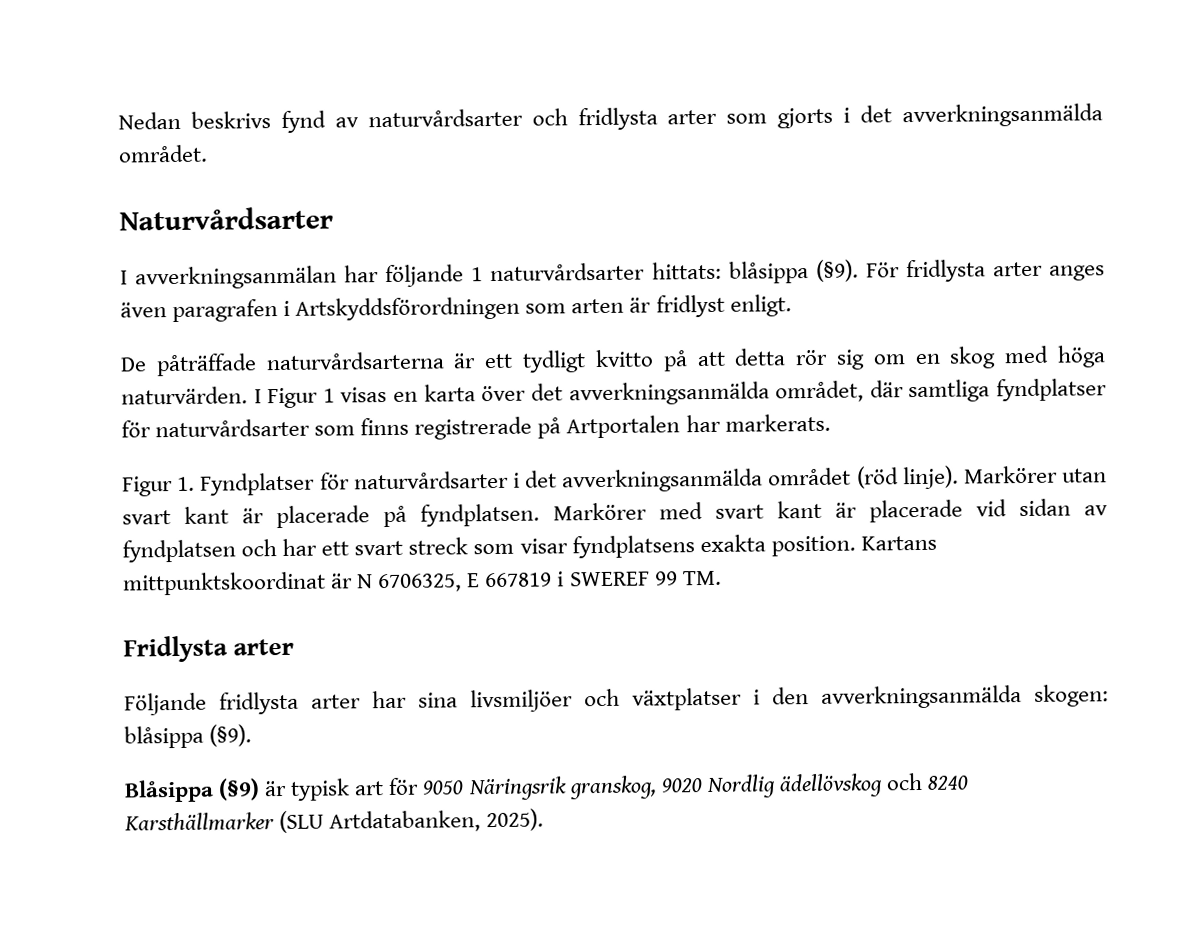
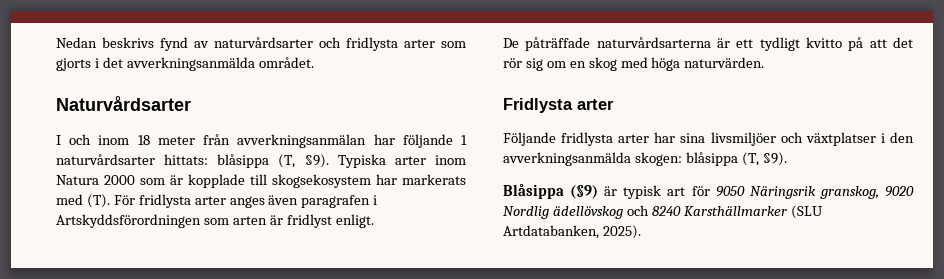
- I avverkningsanmälan har följande 1 naturvårdsarter hittats: blåsippa (§9). För fridlysta arter anges även paragrafen i Artskyddsförordningen som arten är fridlyst enligt.
+ I och inom 18 meter från avverkningsanmälan har följande 1 naturvårdsarter hittats: blåsippa (T, §9). Typiska arter inom Natura 2000 som är kopplade till skogsekosystem har markerats med (T). För fridlysta arter anges även paragrafen i Artskyddsförordningen som arten är fridlyst enligt.
- De påträffade naturvårdsarterna är ett tydligt kvitto på att detta rör sig om en skog med höga naturvärden. I Figur 1 visas en karta över det avverkningsanmälda området, där samtliga fyndplatser för naturvårdsarter som finns registrerade på Artportalen har markerats.
- Figur 1. Fyndplatser för naturvårdsarter i det avverkningsanmälda området (röd linje). Markörer utan svart kant är placerade på fyndplatsen. Markörer med svart kant är placerade vid sidan av fyndplatsen och har ett svart streck som visar fyndplatsens exakta position. Kartans mittpunktskoordinat är N 6706325, E 667819 i SWEREF 99 TM.
+ De påträffade naturvårdsarterna är ett tydligt kvitto på att det rör sig om en skog med höga naturvärden.
- Följande fridlysta arter har sina livsmiljöer och växtplatser i den avverkningsanmälda skogen: blåsippa (§9).
+ Följande fridlysta arter har sina livsmiljöer och växtplatser i den avverkningsanmälda skogen: blåsippa (T, §9).

